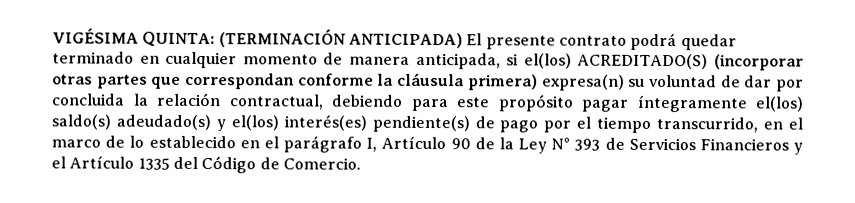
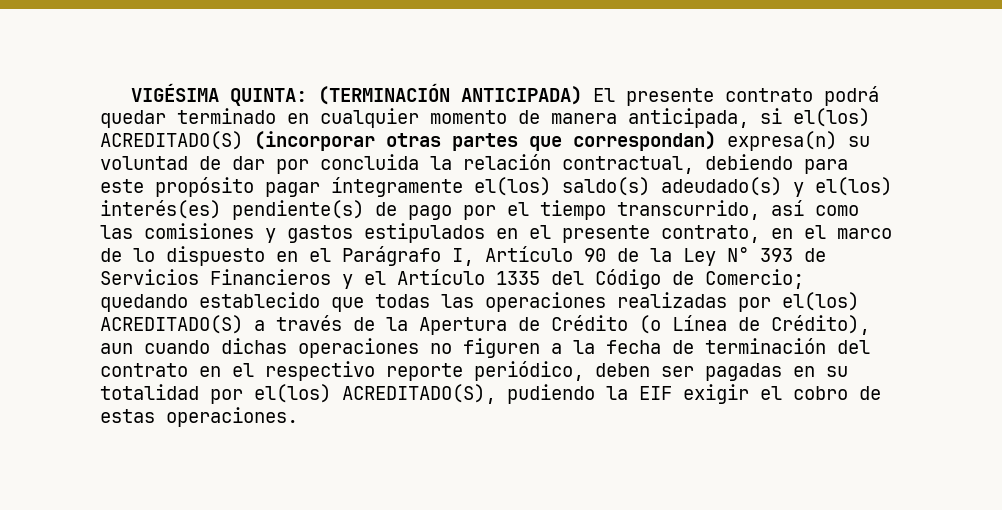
- (TERMINACIÓN ANTICIPADA) El presente contrato podrá quedar terminado en cualquier momento de manera anticipada, si el(los) ACREDITADO(S) (incorporar otras partes que correspondan conforme la cláusula primera) expresa(n) su voluntad de dar por concluida la relación contractual, debiendo para este propósito pagar íntegramente el(los) saldo(s) adeudado(s) y el(los) interés(es) pendiente(s) de pago por el tiempo transcurrido, en el marco de lo establecido en el parágrafo I, Artículo 90 de la Ley N° 393 de Servicios Financieros y el Artículo 1335 del Código de Comercio.
+ (TERMINACIÓN ANTICIPADA) El presente contrato podrá quedar terminado en cualquier momento de manera anticipada, si el(los) ACREDITADO(S) (incorporar otras partes que correspondan) expresa(n) su voluntad de dar por concluida la relación contractual, debiendo para este propósito pagar íntegramente el(los) saldo(s) adeudado(s) y el(los) interés(es) pendiente(s) de pago por el tiempo transcurrido, así como las comisiones y gastos estipulados en el presente contrato, en el marco de lo dispuesto en el Parágrafo I, Artículo 90 de la Ley N° 393 de Servicios Financieros y el Artículo 1335 del Código de Comercio; quedando establecido que todas las operaciones realizadas por el(los) ACREDITADO(S) a través de la Apertura de Crédito (o Línea de Crédito), aun cuando dichas operaciones no figuren a la fecha de terminación del contrato en el respectivo reporte periódico, deben ser pagadas en su totalidad por el(los) ACREDITADO(S), pudiendo la EIF exigir el cobro de estas operaciones.

